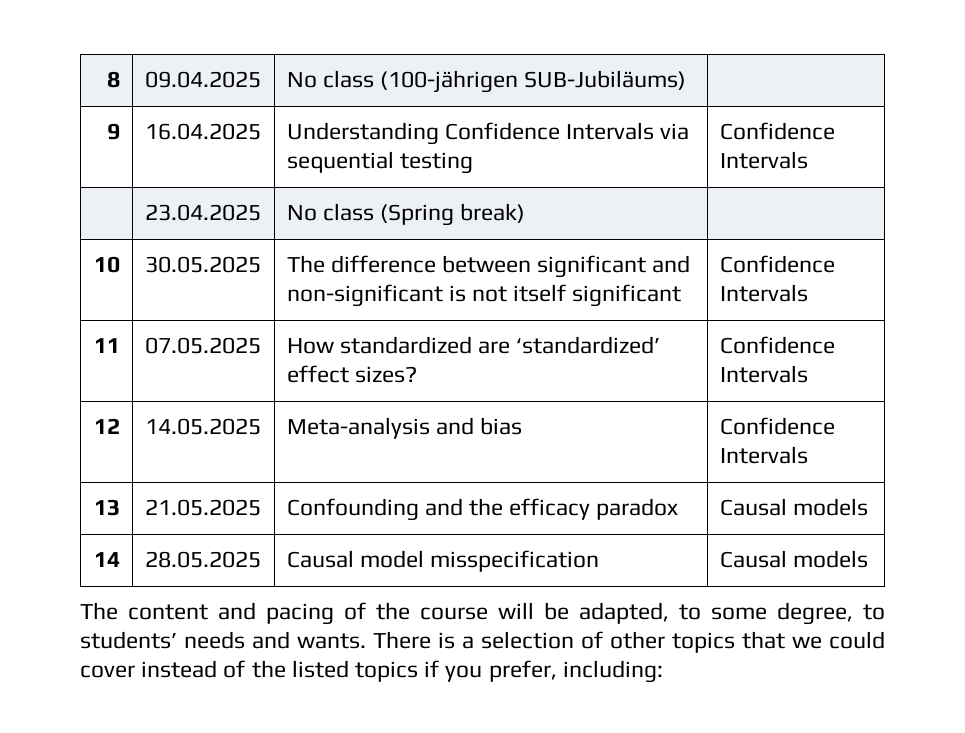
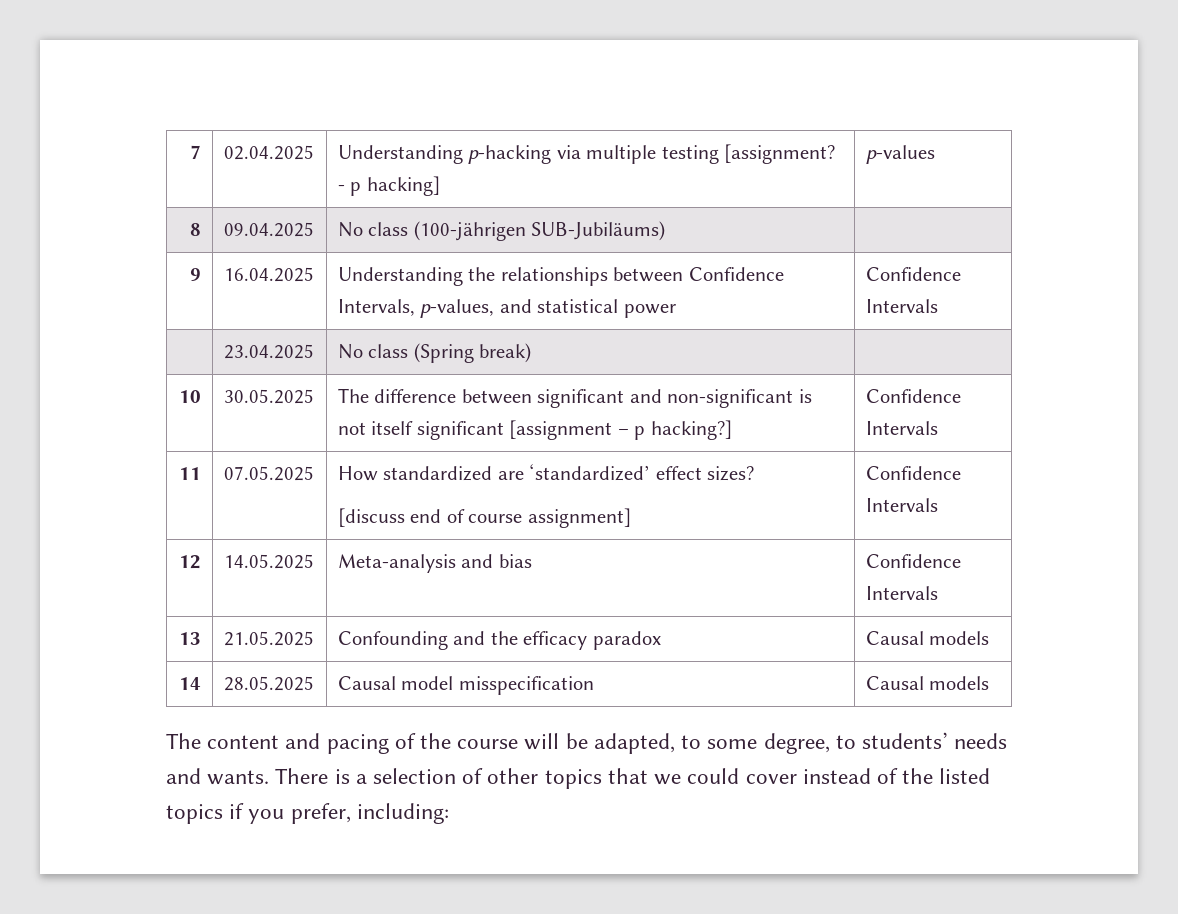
+ 7 | 02.04.2025 | Understanding p-hacking via multiple testing [assignment? - p hacking] | p-values
- 9 | 16.04.2025 | Understanding Confidence Intervals via sequential testing | Confidence Intervals
+ 9 | 16.04.2025 | Understanding the relationships between Confidence Intervals, p-values, and statistical power | Confidence Intervals
- 10 | 30.05.2025 | The difference between significant and non-significant is not itself significant | Confidence Intervals
+ 10 | 30.05.2025 | The difference between significant and non-significant is not itself significant [assignment – p hacking?] | Confidence Intervals
- 11 | 07.05.2025 | How standardized are ‘standardized’ effect sizes? | Confidence Intervals
+ 11 | 07.05.2025 | How standardized are ‘standardized’ effect sizes?
+ [discuss end of course assignment] | Confidence Intervals

